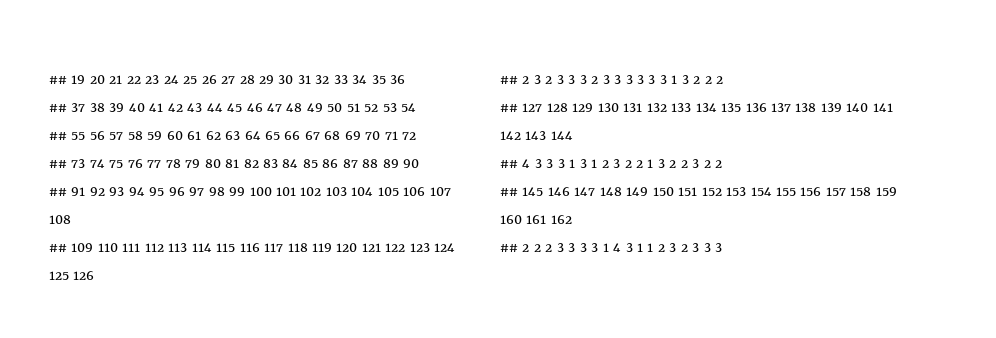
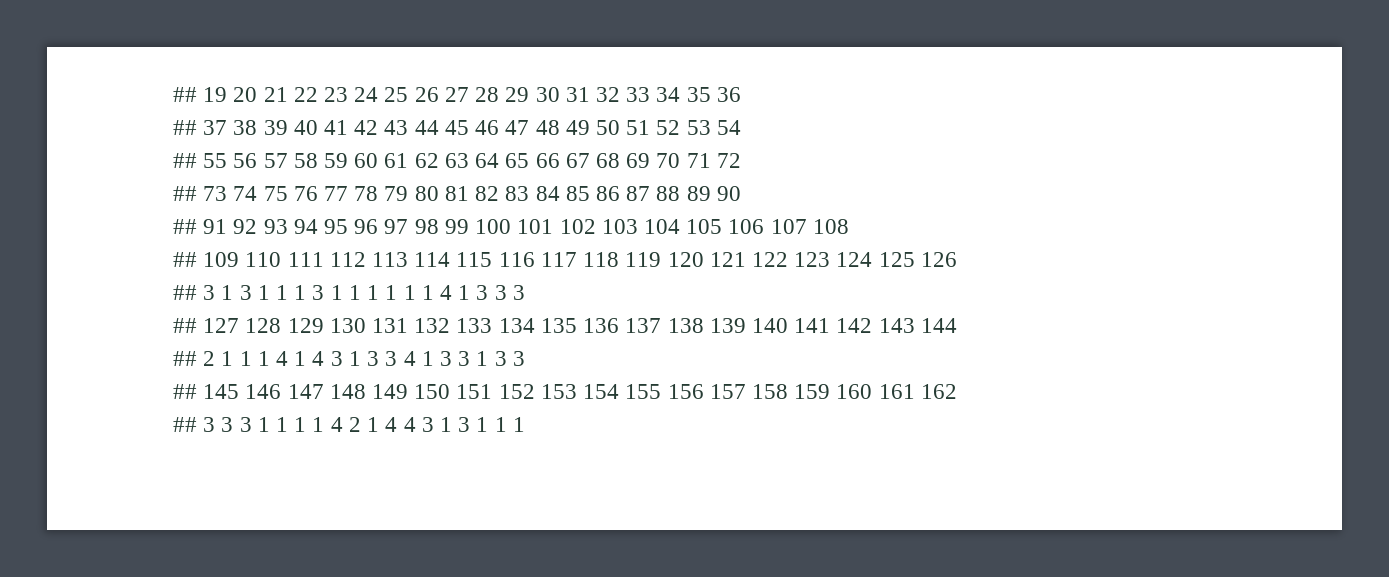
- ## 2 3 2 3 3 3 2 3 3 3 3 3 3 1 3 2 2 2
+ ## 3 1 3 1 1 1 3 1 1 1 1 1 1 4 1 3 3 3
- ## 4 3 3 3 1 3 1 2 3 2 2 1 3 2 2 3 2 2
+ ## 2 1 1 1 4 1 4 3 1 3 3 4 1 3 3 1 3 3
- ## 2 2 2 3 3 3 3 1 4 3 1 1 2 3 2 3 3 3
+ ## 3 3 3 1 1 1 1 4 2 1 4 4 3 1 3 1 1 1

